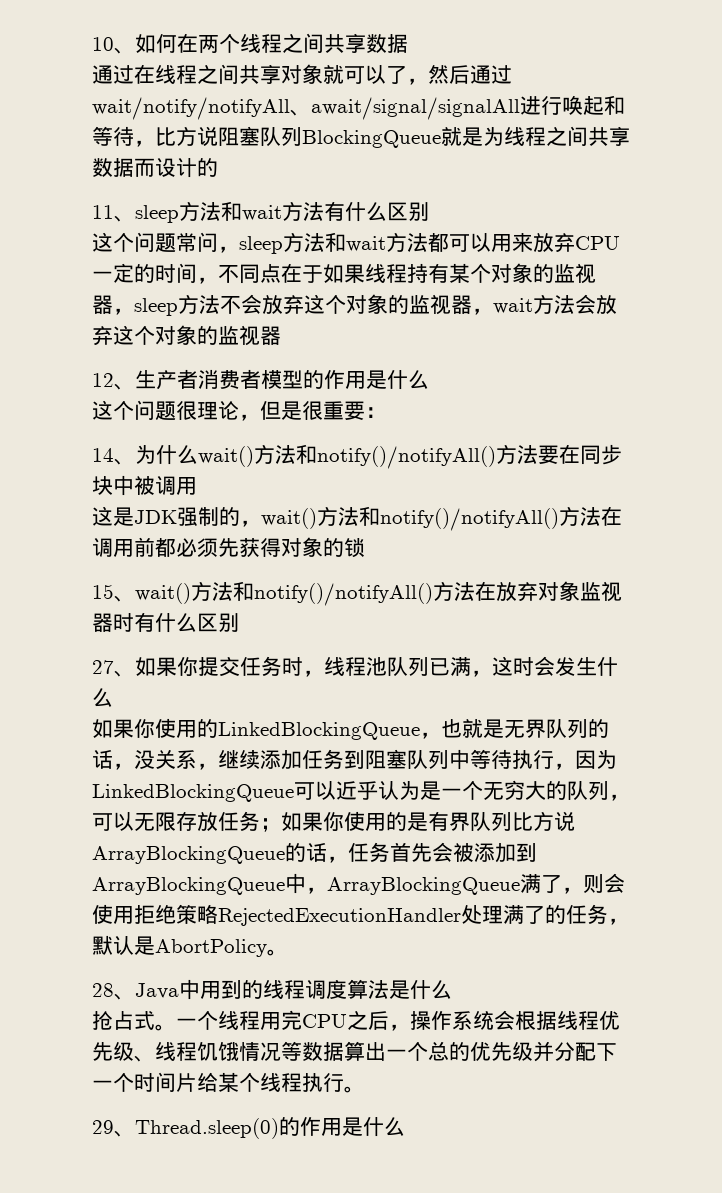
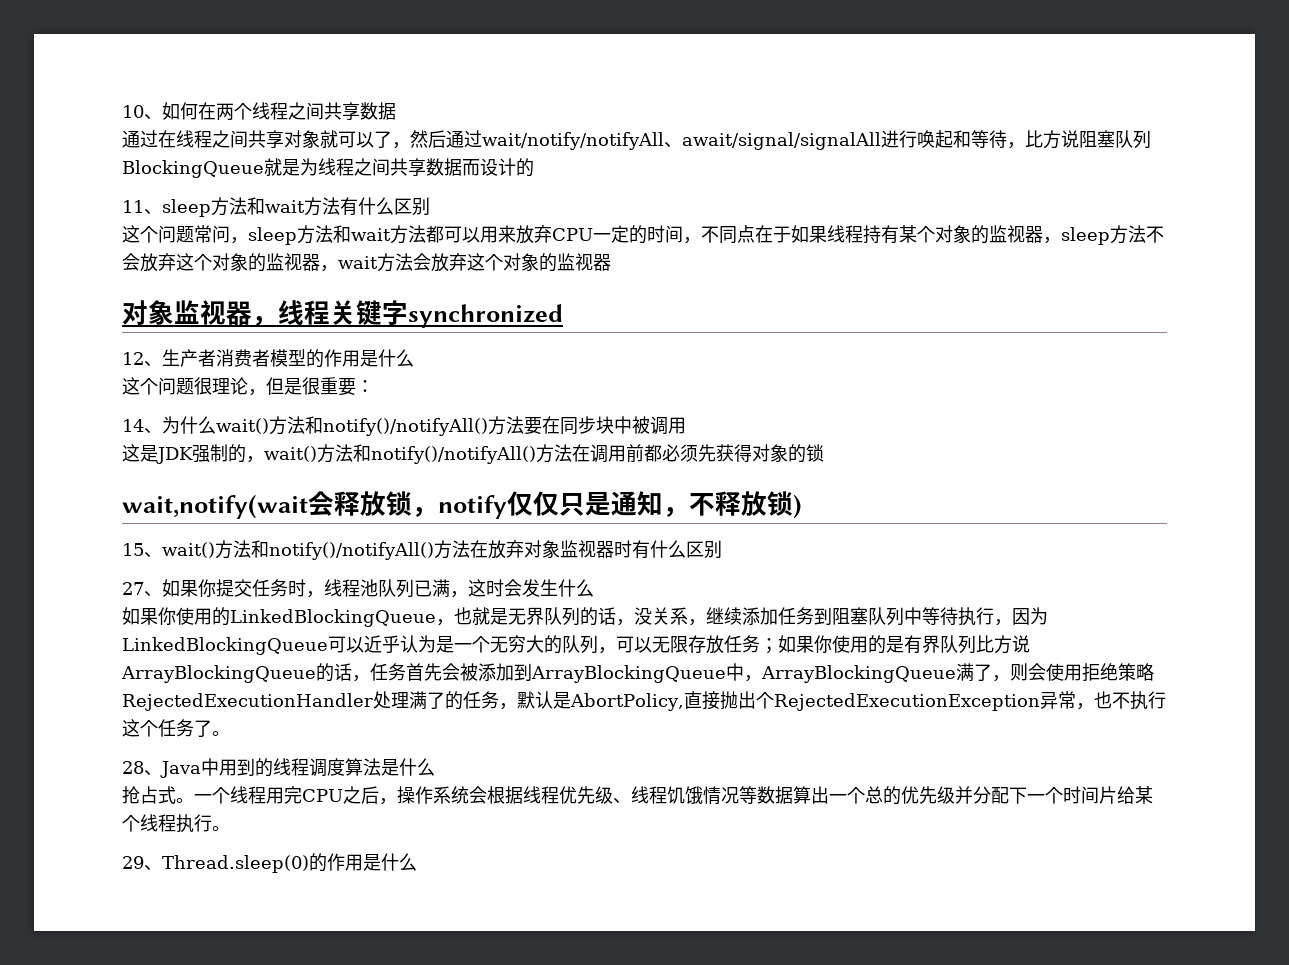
+ 对象监视器，线程关键字synchronized
+ wait,notify(wait会释放锁，notify仅仅只是通知，不释放锁)
- 如果你使用的是有界队列比方说ArrayBlockingQueue的话，任务首先会被添加到ArrayBlockingQueue中，ArrayBlockingQueue满了，则会使用拒绝策略RejectedExecutionHandler处理满了的任务，默认是AbortPolicy。
+ 如果你使用的是有界队列比方说ArrayBlockingQueue的话，任务首先会被添加到ArrayBlockingQueue中，ArrayBlockingQueue满了，则会使用拒绝策略RejectedExecutionHandler处理满了的任务，默认是AbortPolicy,直接抛出个RejectedExecutionException异常，也不执行这个任务了。

